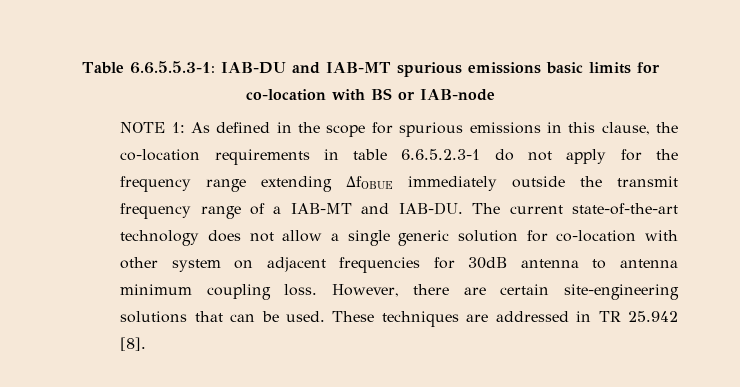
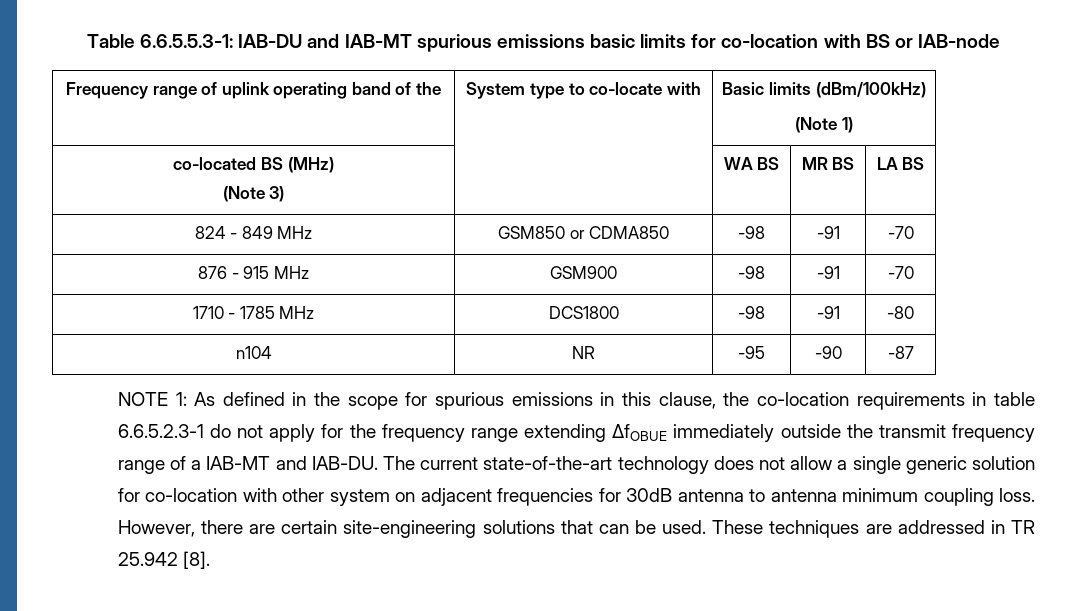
+ Frequency range of uplink operating band of the | System type to co-locate with | Basic limits (dBm/100kHz)
+ (Note 1)
+ co-located BS (MHz)
+ (Note 3) | | WA BS | MR BS | LA BS
+ 824 - 849 MHz | GSM850 or CDMA850 | -98 | -91 | -70
+ 876 - 915 MHz | GSM900 | -98 | -91 | -70
+ 1710 - 1785 MHz | DCS1800 | -98 | -91 | -80
+ n104 | NR | -95 | -90 | -87

